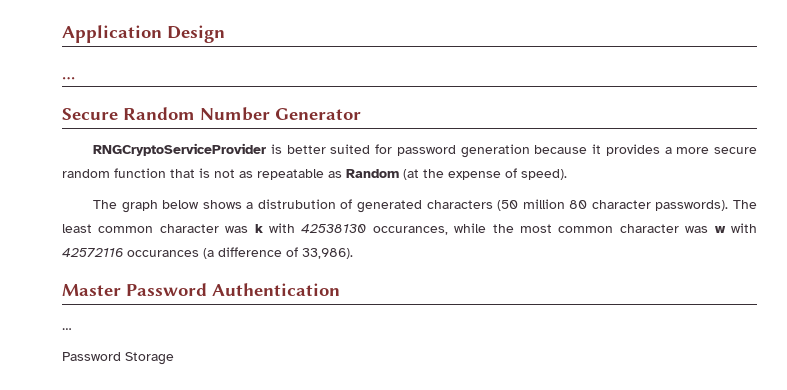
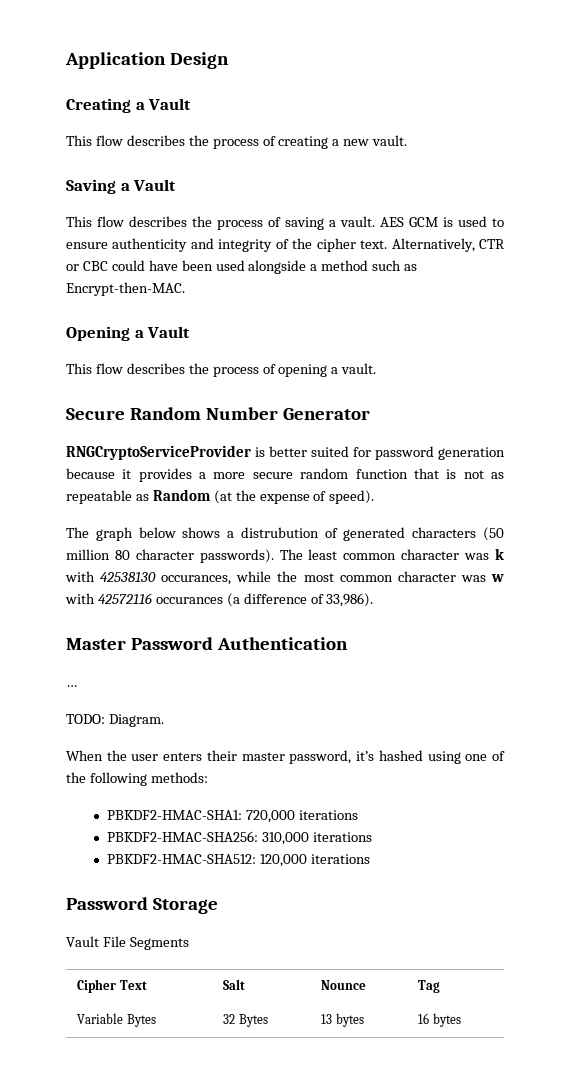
  Application Design
- …
+ Creating a Vault
+ This flow describes the process of creating a new vault.
+ Saving a Vault
+ This flow describes the process of saving a vault. AES GCM is used to ensure authenticity and integrity of the cipher text. Alternatively, CTR or CBC could have been used alongside a method such as Encrypt-then-MAC.
+ Opening a Vault
+ This flow describes the process of opening a vault.
+ TODO: Diagram.
+ When the user enters their master password, it’s hashed using one of the following methods:
+ PBKDF2-HMAC-SHA1: 720,000 iterations
+ PBKDF2-HMAC-SHA256: 310,000 iterations
+ PBKDF2-HMAC-SHA512: 120,000 iterations
  Password Storage
+ Vault File Segments
+ Cipher Text | Salt | Nounce | Tag
+ Variable Bytes | 32 Bytes | 13 bytes | 16 bytes

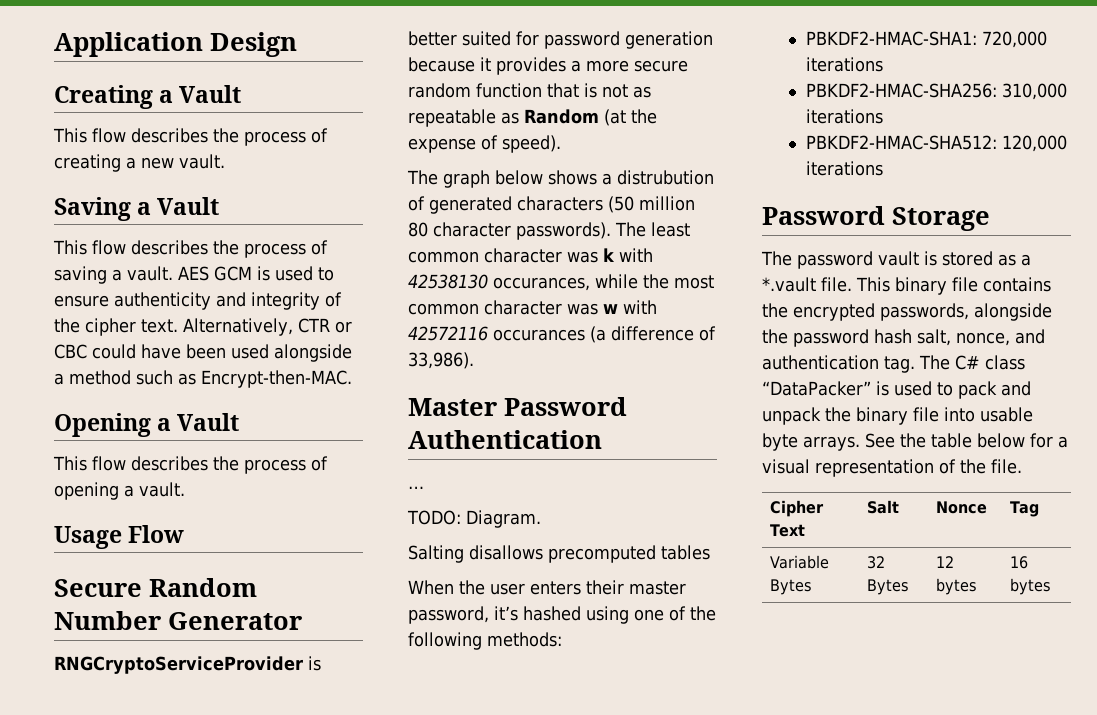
+ Usage Flow
+ Salting disallows precomputed tables
- Vault File Segments
+ The password vault is stored as a *.vault file. This binary file contains the encrypted passwords, alongside the password hash salt, nonce, and authentication tag. The C# class “DataPacker” is used to pack and unpack the binary file into usable byte arrays. See the table below for a visual representation of the file.
- Cipher Text | Salt | Nounce | Tag
+ Cipher Text | Salt | Nonce | Tag
- Variable Bytes | 32 Bytes | 13 bytes | 16 bytes
+ Variable Bytes | 32 Bytes | 12 bytes | 16 bytes

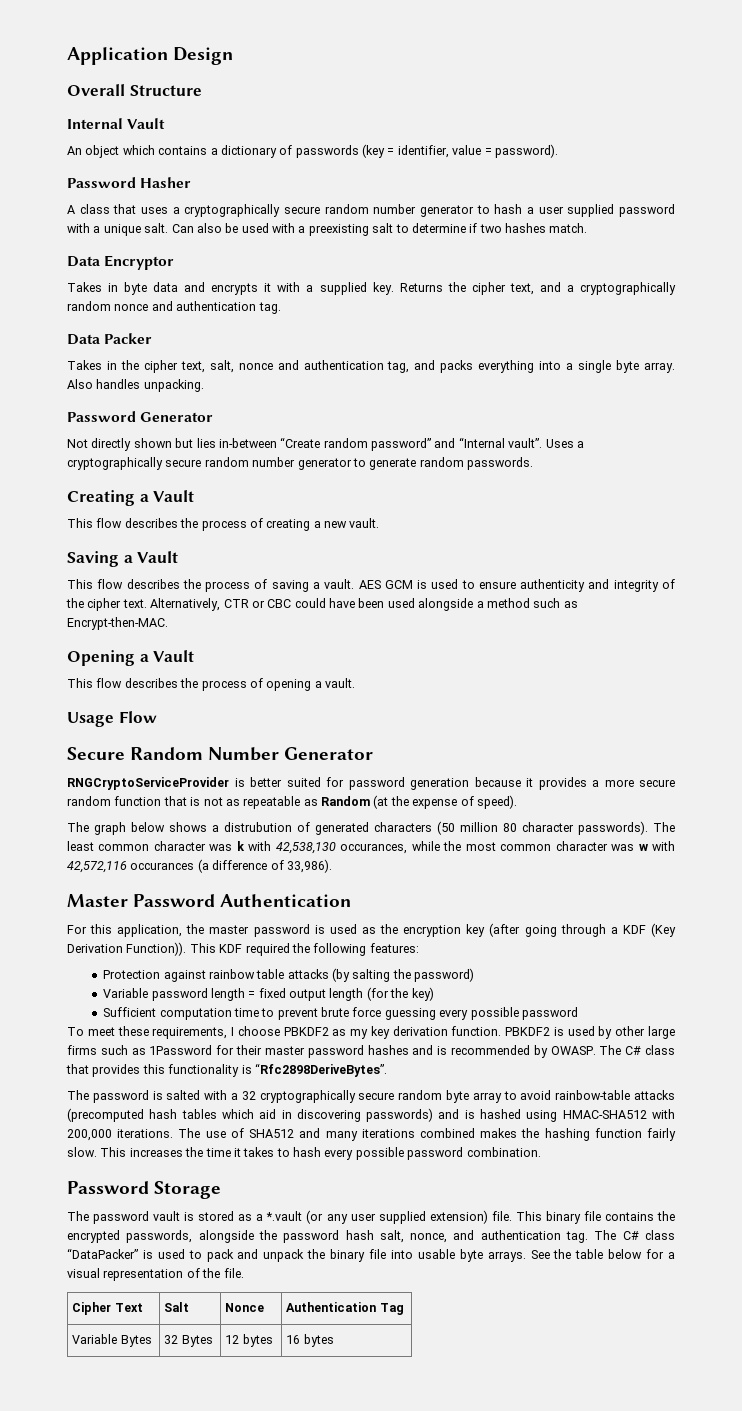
+ Overall Structure
+ Internal Vault
+ An object which contains a dictionary of passwords (key = identifier, value = password).
+ Password Hasher
+ A class that uses a cryptographically secure random number generator to hash a user supplied password with a unique salt. Can also be used with a preexisting salt to determine if two hashes match.
+ Data Encryptor
+ Takes in byte data and encrypts it with a supplied key. Returns the cipher text, and a cryptographically random nonce and authentication tag.
+ Data Packer
+ Takes in the cipher text, salt, nonce and authentication tag, and packs everything into a single byte array. Also handles unpacking.
+ Password Generator
+ Not directly shown but lies in-between “Create random password” and “Internal vault”. Uses a cryptographically secure random number generator to generate random passwords.
- The least common character was k with 42538130 occurances, while the most common character was w with 42572116 occurances (a difference of 33,986).
+ The least common character was k with 42,538,130 occurances, while the most common character was w with 42,572,116 occurances (a difference of 33,986).
- …
- TODO: Diagram.
- Salting disallows precomputed tables
- When the user enters their master password, it’s hashed using one of the following methods:
- PBKDF2-HMAC-SHA1: 720,000 iterations
- PBKDF2-HMAC-SHA256: 310,000 iterations
- PBKDF2-HMAC-SHA512: 120,000 iterations
+ For this application, the master password is used as the encryption key (after going through a KDF (Key Derivation Function)). This KDF required the following features:
+ Protection against rainbow table attacks (by salting the password)
+ Variable password length = fixed output length (for the key)
+ Sufficient computation time to prevent brute force guessing every possible password
+ To meet these requirements, I choose PBKDF2 as my key derivation function. PBKDF2 is used by other large firms such as 1Password for their master password hashes and is recommended by OWASP. The C# class that provides this functionality is “Rfc2898DeriveBytes”.
+ The password is salted with a 32 cryptographically secure random byte array to avoid rainbow-table attacks (precomputed hash tables which aid in discovering passwords) and is hashed using HMAC-SHA512 with 200,000 iterations. The use of SHA512 and many iterations combined makes the hashing function fairly slow. This increases the time it takes to hash every possible password combination.
- The password vault is stored as a *.vault file.
+ The password vault is stored as a *.vault (or any user supplied extension) file.
- Cipher Text | Salt | Nonce | Tag
+ Cipher Text | Salt | Nonce | Authentication Tag

